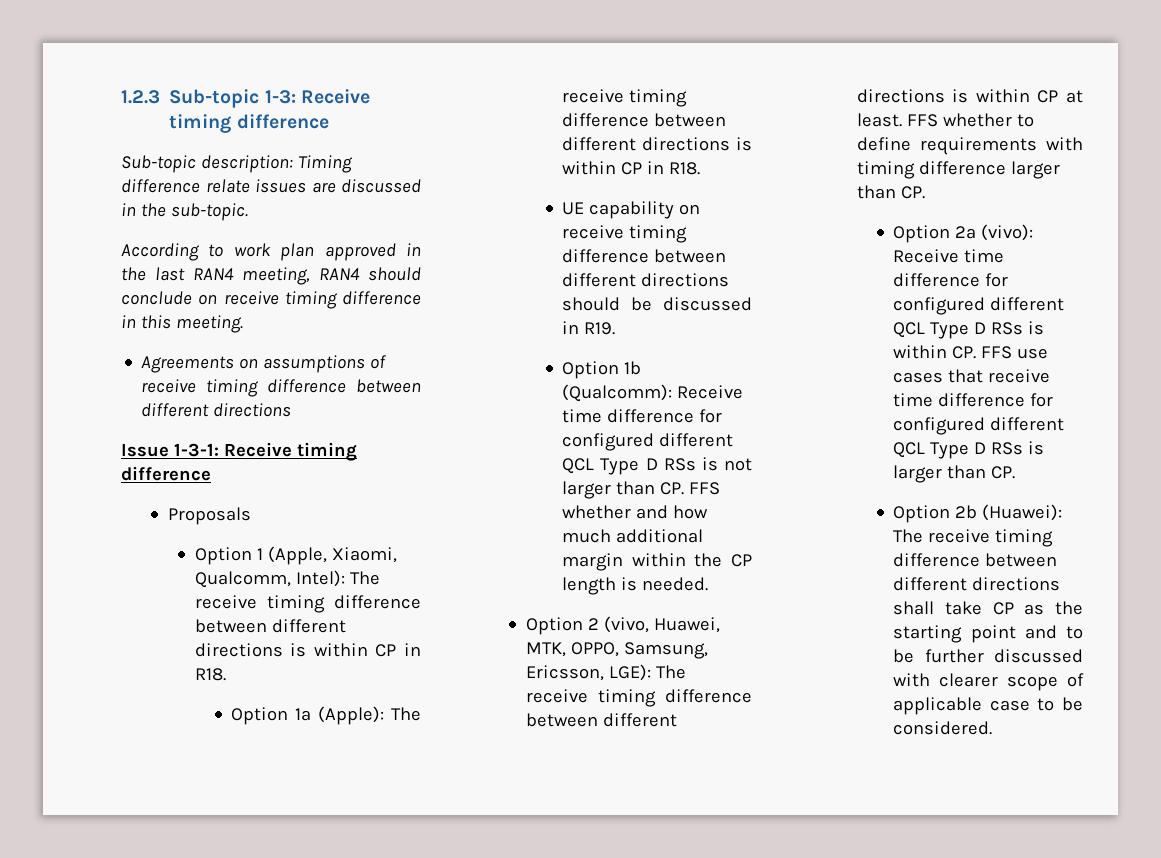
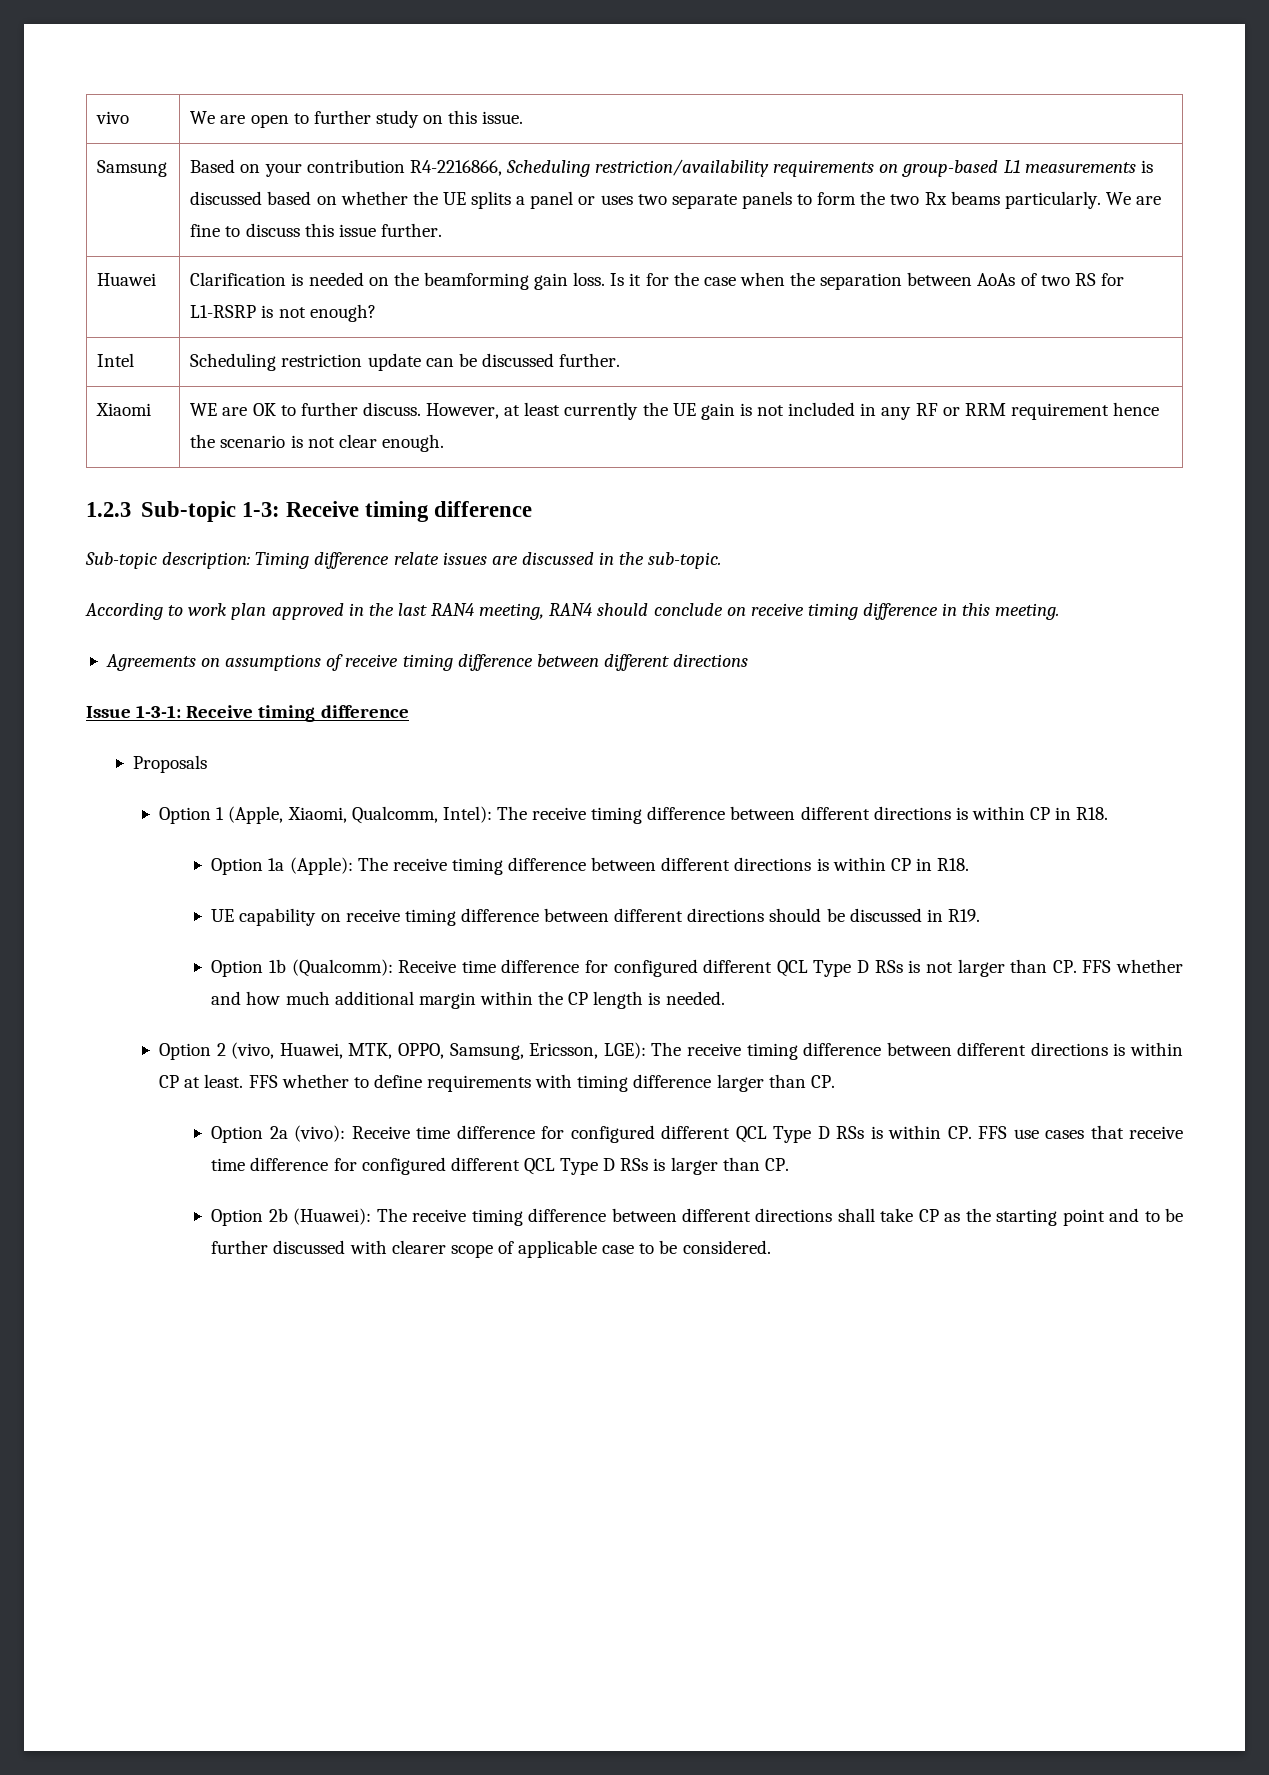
+ vivo | We are open to further study on this issue.
+ Samsung | Based on your contribution R4-2216866, Scheduling restriction/availability requirements on group-based L1 measurements is discussed based on whether the UE splits a panel or uses two separate panels to form the two Rx beams particularly. We are fine to discuss this issue further.
+ Huawei | Clarification is needed on the beamforming gain loss. Is it for the case when the separation between AoAs of two RS for L1-RSRP is not enough?
+ Intel | Scheduling restriction update can be discussed further.
+ Xiaomi | WE are OK to further discuss. However, at least currently the UE gain is not included in any RF or RRM requirement hence the scenario is not clear enough.

